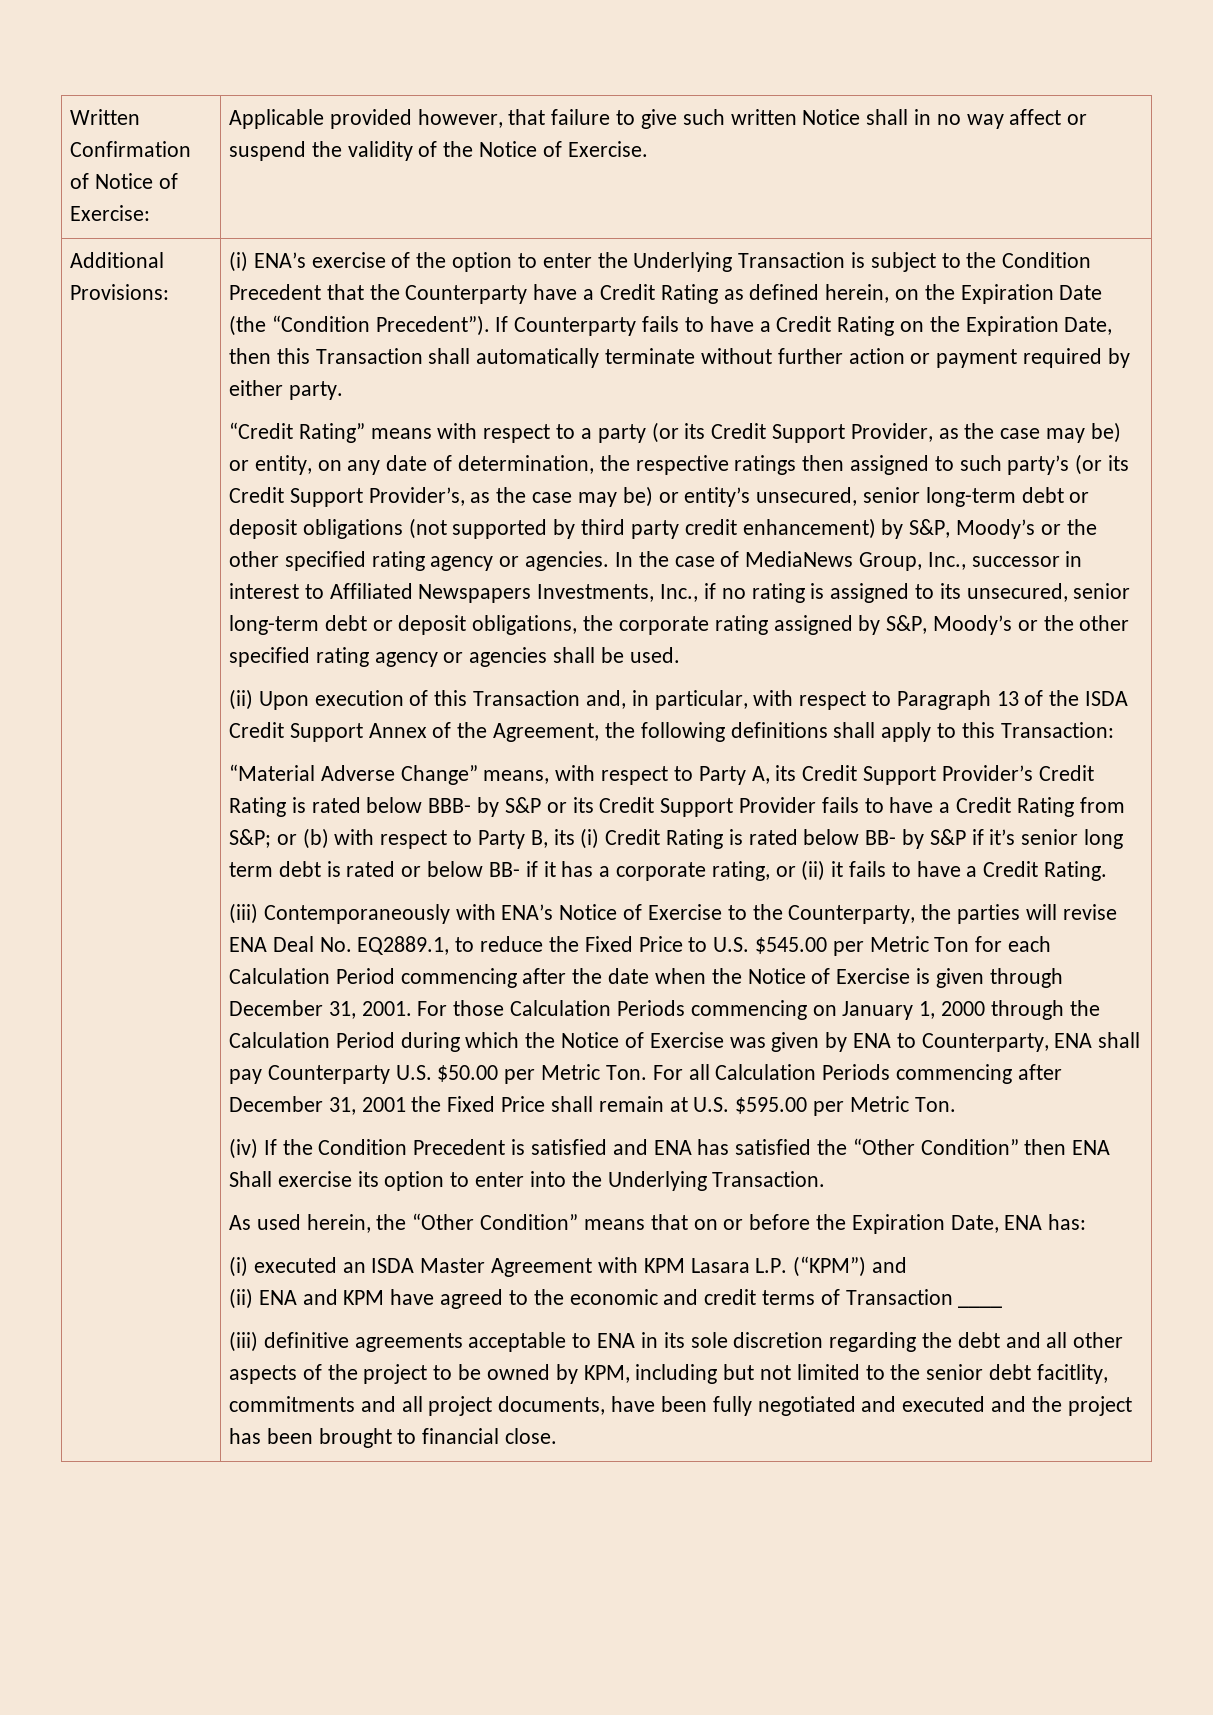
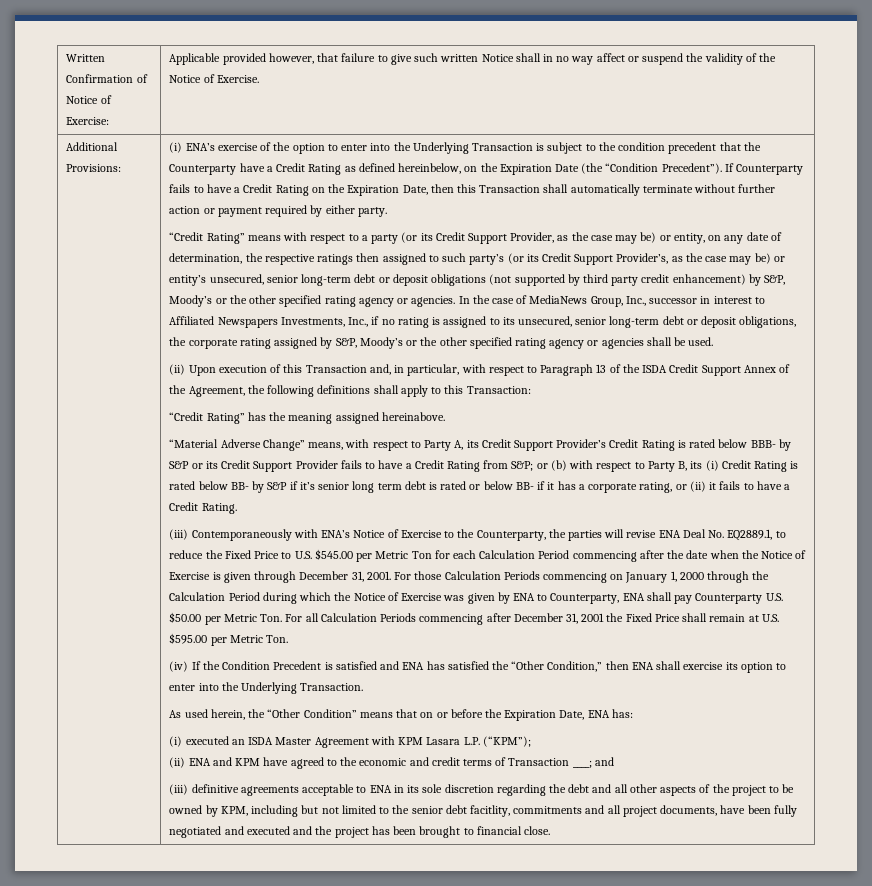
- (i) ENA’s exercise of the option to enter the Underlying Transaction is subject to the Condition Precedent that the Counterparty have a Credit Rating as defined herein, on the Expiration Date (the “Condition Precedent”).
+ (i) ENA’s exercise of the option to enter into the Underlying Transaction is subject to the condition precedent that the Counterparty have a Credit Rating as defined hereinbelow, on the Expiration Date (the “Condition Precedent”).
+ “Credit Rating” has the meaning assigned hereinabove.
- (iv) If the Condition Precedent is satisfied and ENA has satisfied the “Other Condition” then ENA Shall exercise its option to enter into the Underlying Transaction.
+ (iv) If the Condition Precedent is satisfied and ENA has satisfied the “Other Condition,” then ENA shall exercise its option to enter into the Underlying Transaction.
- (i) executed an ISDA Master Agreement with KPM Lasara L.P. (“KPM”) and
+ (i) executed an ISDA Master Agreement with KPM Lasara L.P. (“KPM”);
- (ii) ENA and KPM have agreed to the economic and credit terms of Transaction ____
+ (ii) ENA and KPM have agreed to the economic and credit terms of Transaction ____; and

